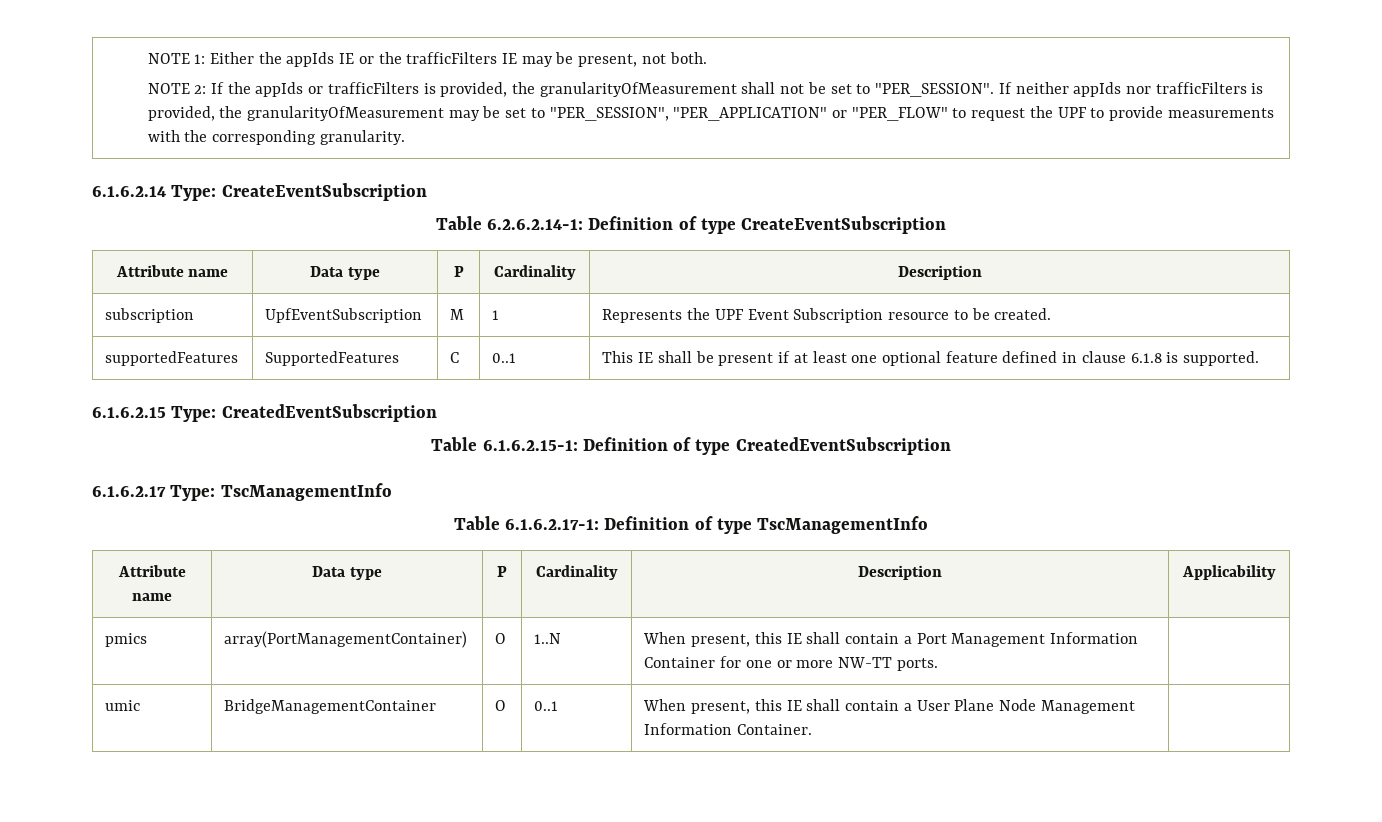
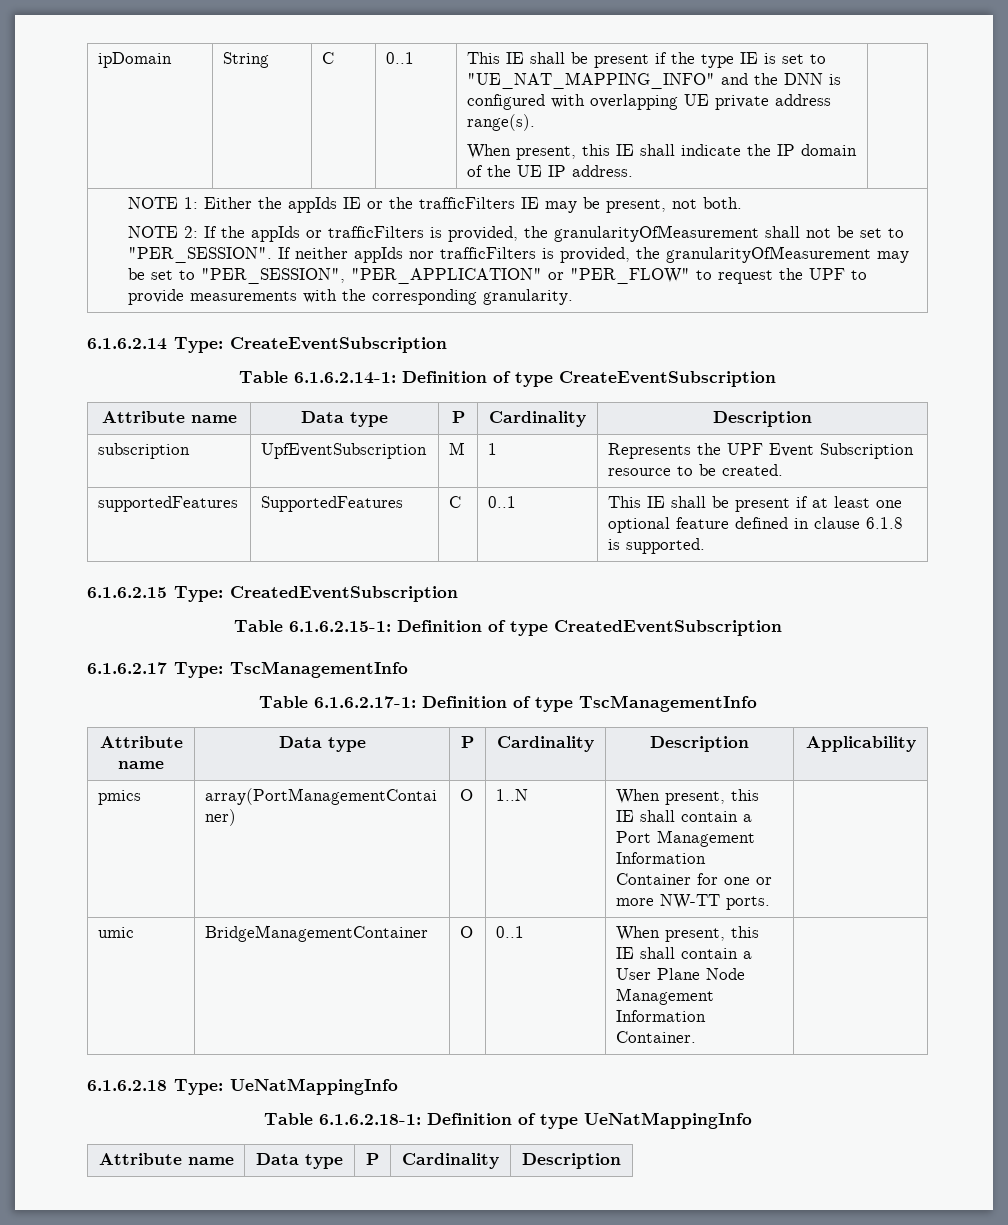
+ ipDomain | String | C | 0..1 | This IE shall be present if the type IE is set to "UE_NAT_MAPPING_INFO" and the DNN is configured with overlapping UE private address range(s).
+ When present, this IE shall indicate the IP domain of the UE IP address.
- Table 6.2.6.2.14-1: Definition of type CreateEventSubscription
+ Table 6.1.6.2.14-1: Definition of type CreateEventSubscription
+ 6.1.6.2.18 Type: UeNatMappingInfo
+ Table 6.1.6.2.18-1: Definition of type UeNatMappingInfo
+ Attribute name | Data type | P | Cardinality | Description

